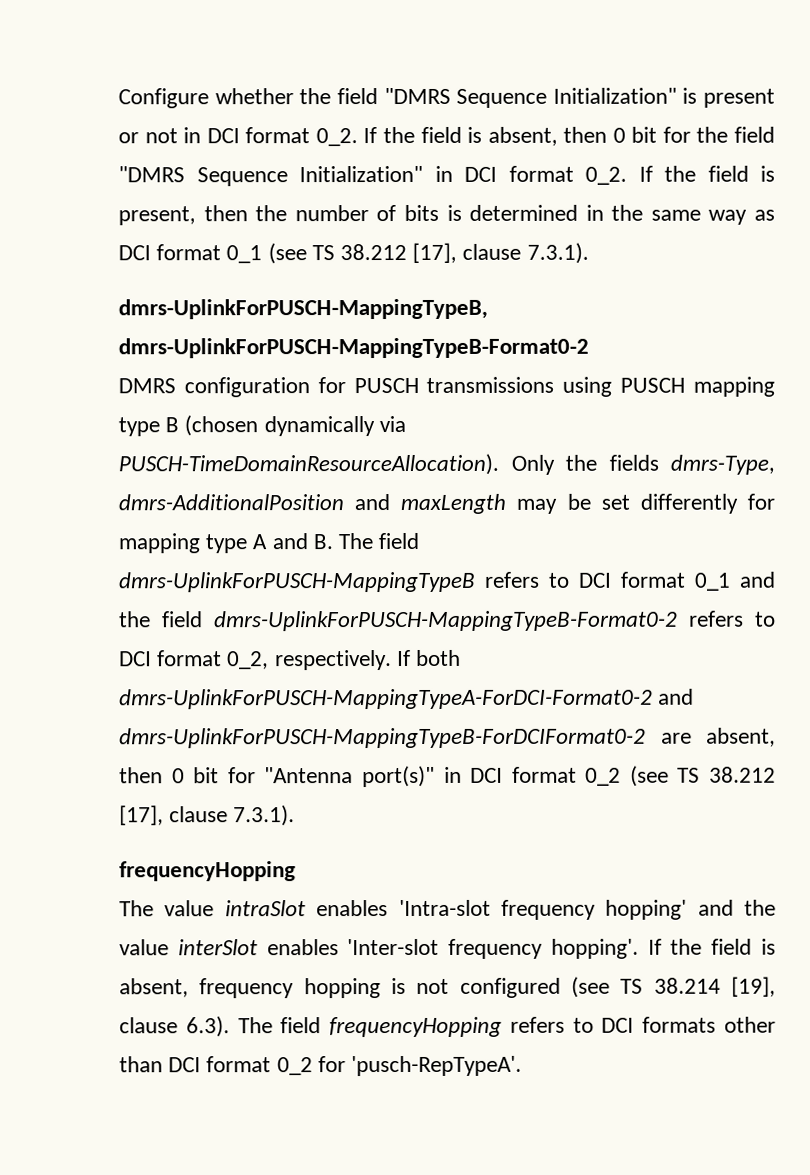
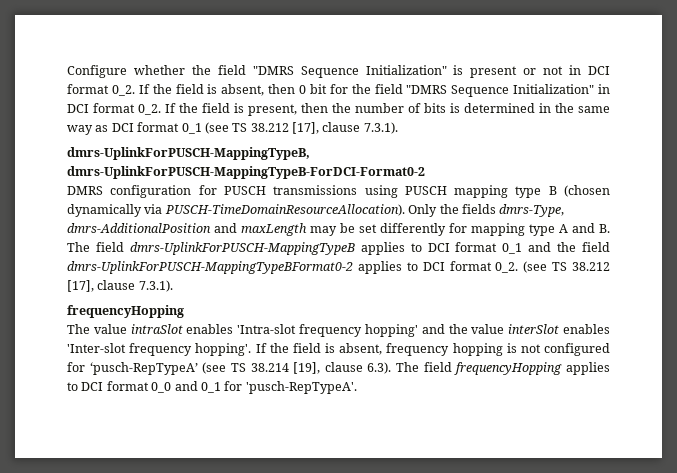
- dmrs-UplinkForPUSCH-MappingTypeB, dmrs-UplinkForPUSCH-MappingTypeB-Format0-2
+ dmrs-UplinkForPUSCH-MappingTypeB, dmrs-UplinkForPUSCH-MappingTypeB-ForDCI-Format0-2
- Only the fields dmrs-Type, dmrs-AdditionalPosition and maxLength may be set differently for mapping type A and B. The field dmrs-UplinkForPUSCH-MappingTypeB refers to DCI format 0_1 and the field dmrs-UplinkForPUSCH-MappingTypeB-Format0-2 refers to DCI format 0_2, respectively. If both dmrs-UplinkForPUSCH-MappingTypeA-ForDCI-Format0-2 and dmrs-UplinkForPUSCH-MappingTypeB-ForDCIFormat0-2 are absent, then 0 bit for "Antenna port(s)" in DCI format 0_2 (see TS 38.212 [17], clause 7.3.1).
+ Only the fields dmrs-Type, dmrs-AdditionalPosition and maxLength may be set differently for mapping type A and B. The field dmrs-UplinkForPUSCH-MappingTypeB applies to DCI format 0_1 and the field dmrs-UplinkForPUSCH-MappingTypeBFormat0-2 applies to DCI format 0_2. (see TS 38.212 [17], clause 7.3.1).
- If the field is absent, frequency hopping is not configured (see TS 38.214 [19], clause 6.3). The field frequencyHopping refers to DCI formats other than DCI format 0_2 for 'pusch-RepTypeA'.
+ If the field is absent, frequency hopping is not configured for ‘pusch-RepTypeA’ (see TS 38.214 [19], clause 6.3). The field frequencyHopping applies to DCI format 0_0 and 0_1 for 'pusch-RepTypeA'.

